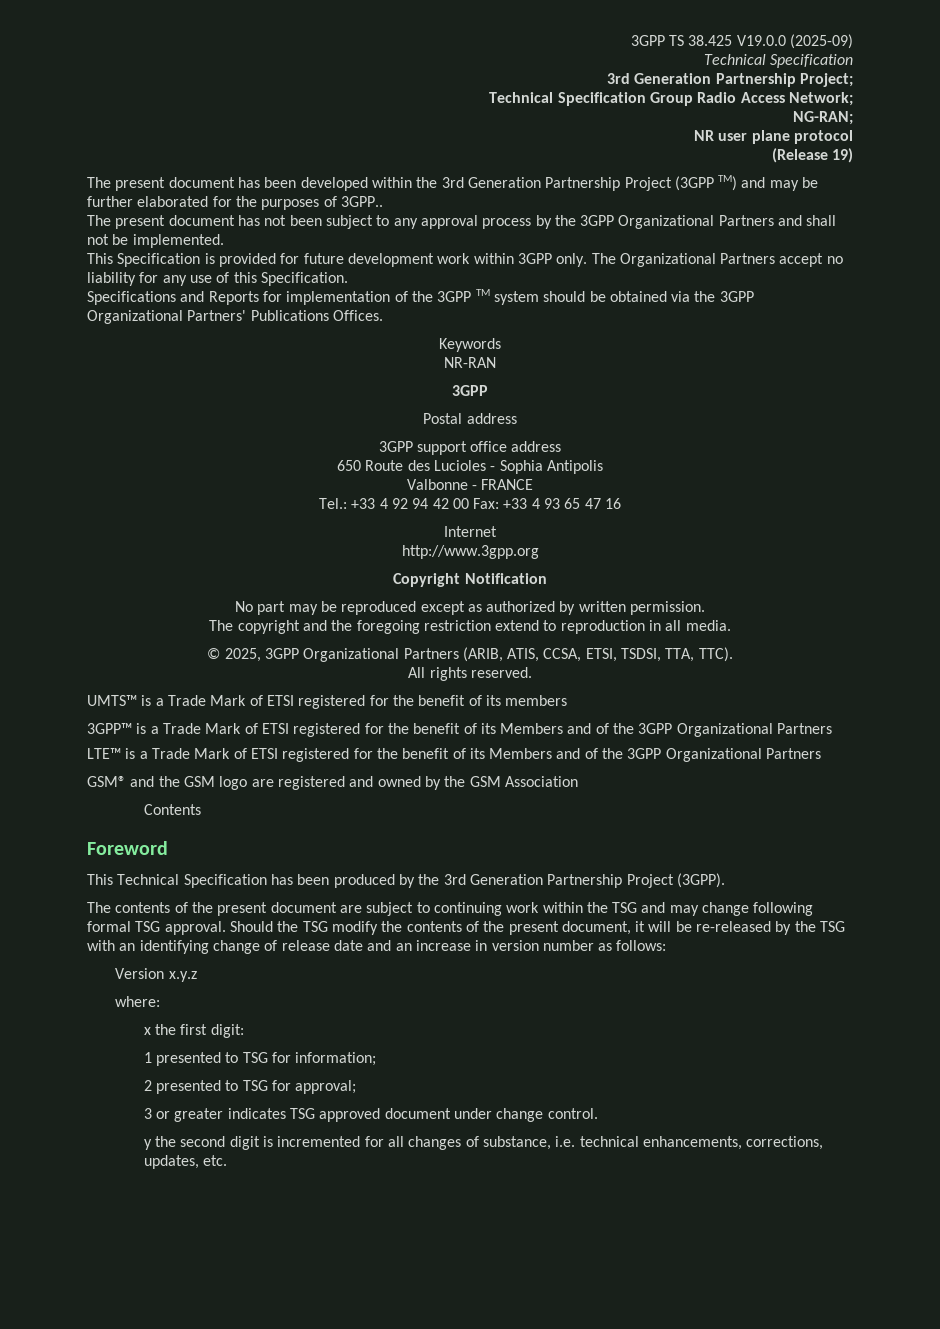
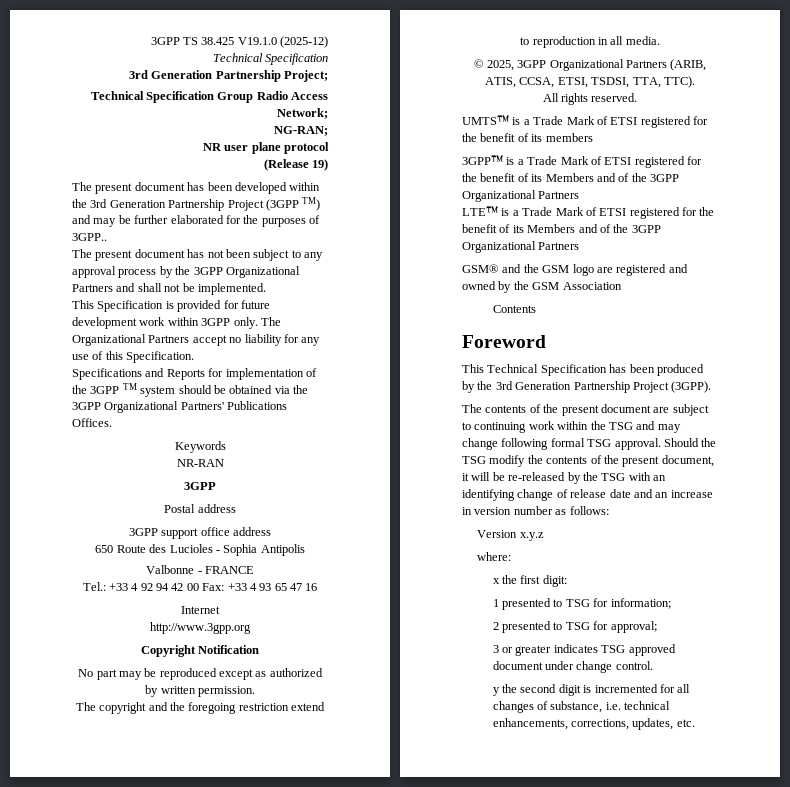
- 3GPP TS 38.425 V19.0.0 (2025-09)
+ 3GPP TS 38.425 V19.1.0 (2025-12)

